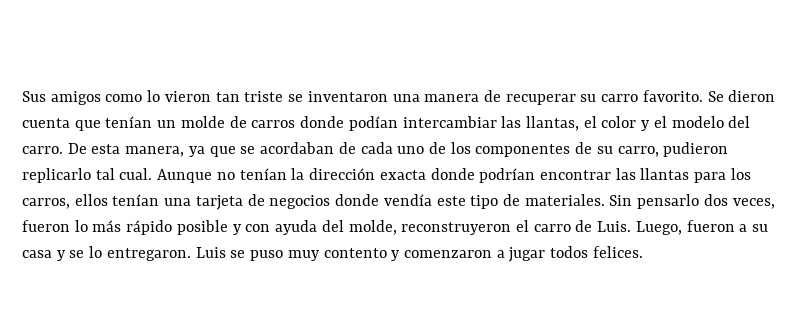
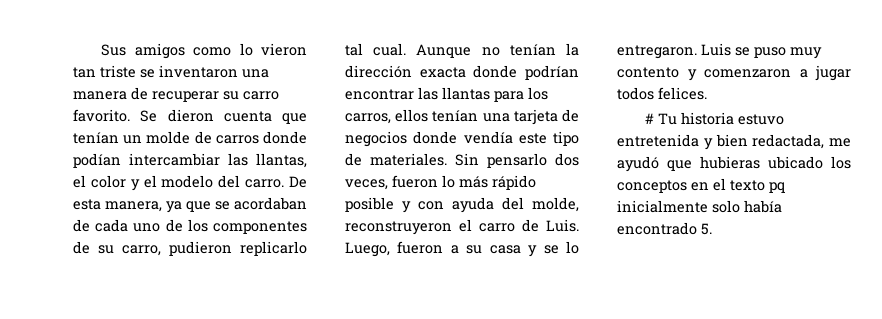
+ # Tu historia estuvo entretenida y bien redactada, me ayudó que hubieras ubicado los conceptos en el texto pq inicialmente solo había encontrado 5.

